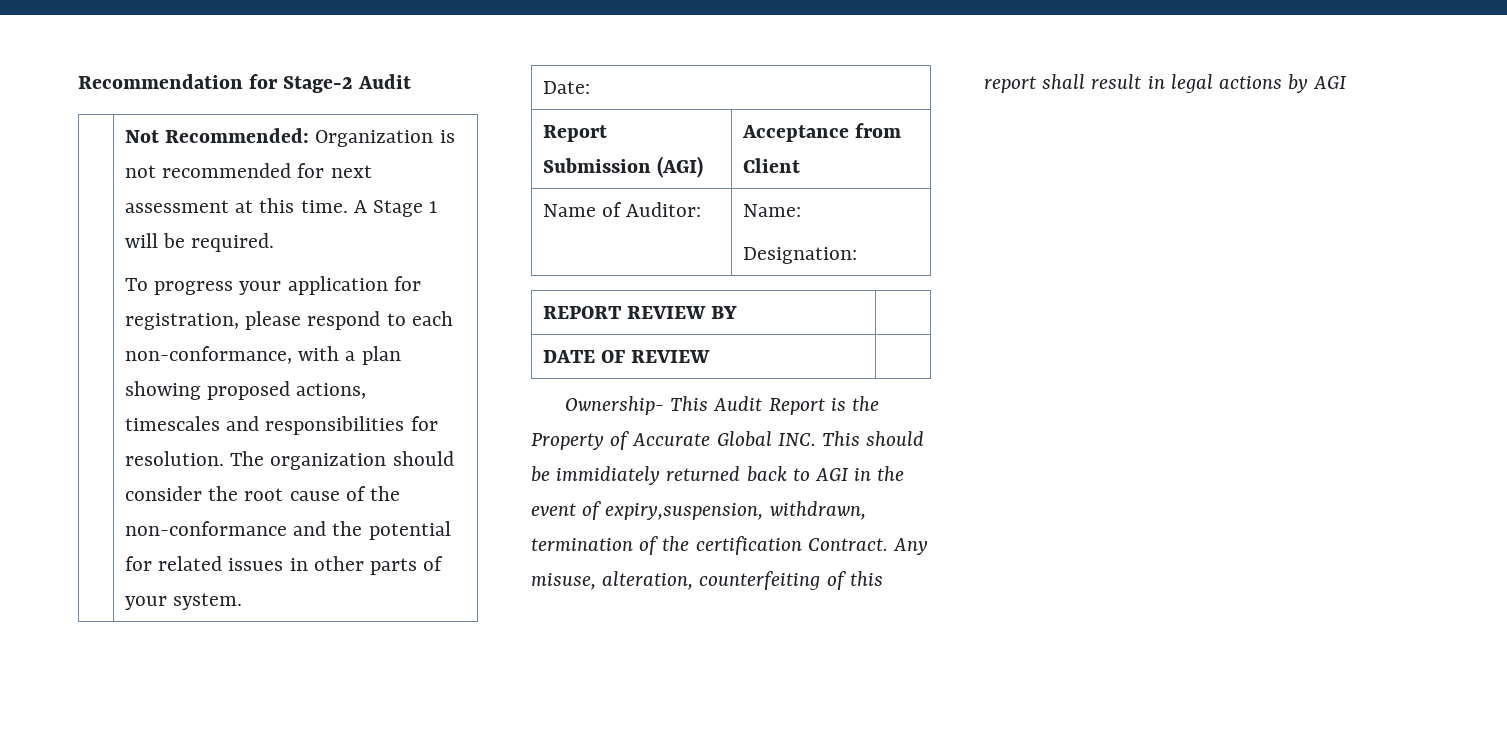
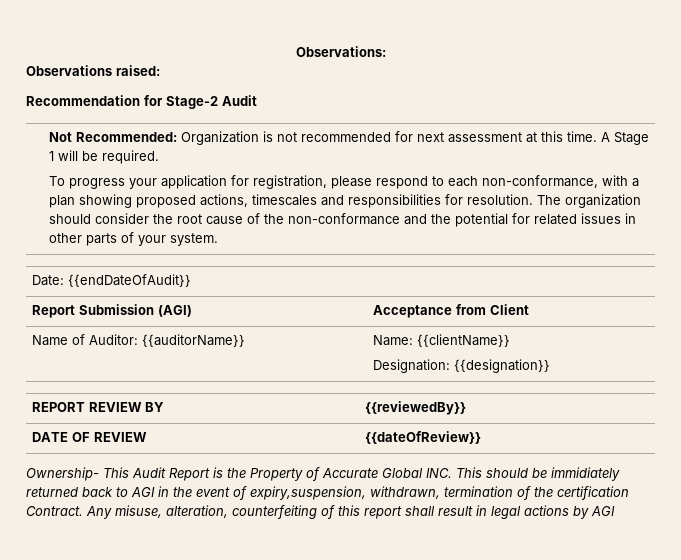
+ Observations:
+ Observations raised:
- Date:
+ Date: {{endDateOfAudit}}
- Name of Auditor: | Name:
- Designation:
+ Name of Auditor: {{auditorName}} | Name: {{clientName}}
+ Designation: {{designation}}
- REPORT REVIEW BY |
+ REPORT REVIEW BY | {{reviewedBy}}
- DATE OF REVIEW |
+ DATE OF REVIEW | {{dateOfReview}}

